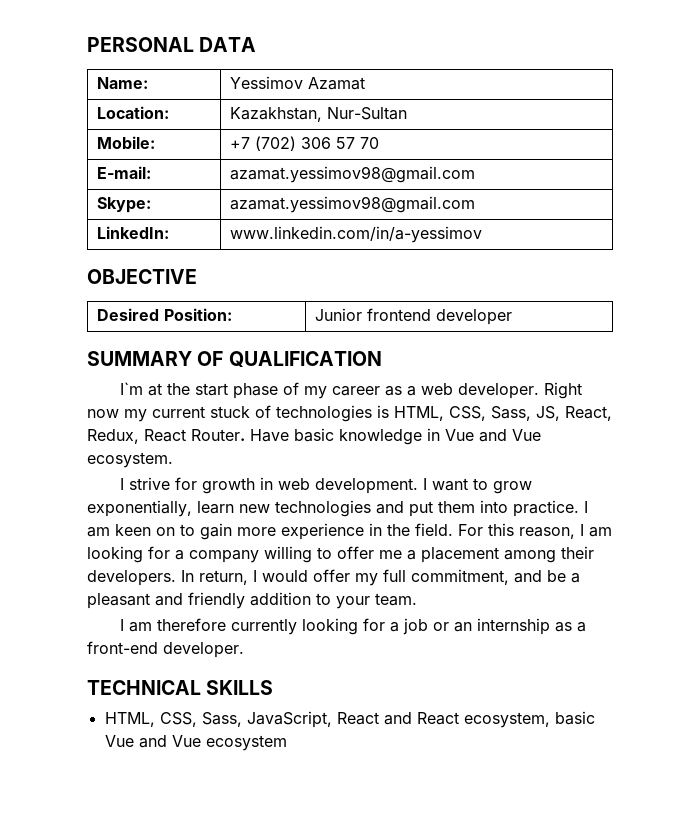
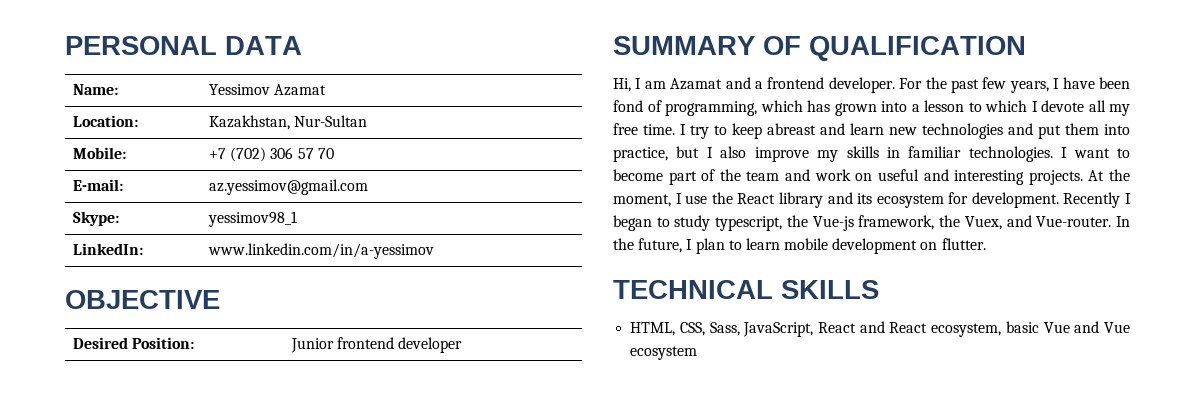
- E-mail: | azamat.yessimov98@gmail.com
+ E-mail: | az.yessimov@gmail.com
- Skype: | azamat.yessimov98@gmail.com
+ Skype: | yessimov98_1
- I`m at the start phase of my career as a web developer. Right now my current stuck of technologies is HTML, CSS, Sass, JS, React, Redux, React Router. Have basic knowledge in Vue and Vue ecosystem.
- I strive for growth in web development. I want to grow exponentially, learn new technologies and put them into practice. I am keen on to gain more experience in the field. For this reason, I am looking for a company willing to offer me a placement among their developers. In return, I would offer my full commitment, and be a pleasant and friendly addition to your team.
- I am therefore currently looking for a job or an internship as a front-end developer.
+ Hi, I am Azamat and a frontend developer. For the past few years, I have been fond of programming, which has grown into a lesson to which I devote all my free time. I try to keep abreast and learn new technologies and put them into practice, but I also improve my skills in familiar technologies. I want to become part of the team and work on useful and interesting projects. At the moment, I use the React library and its ecosystem for development. Recently I began to study typescript, the Vue-js framework, the Vuex, and Vue-router. In the future, I plan to learn mobile development on flutter.

